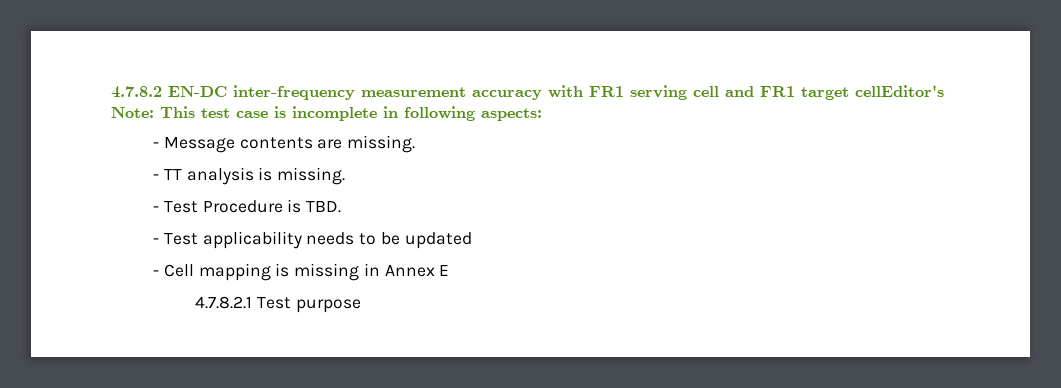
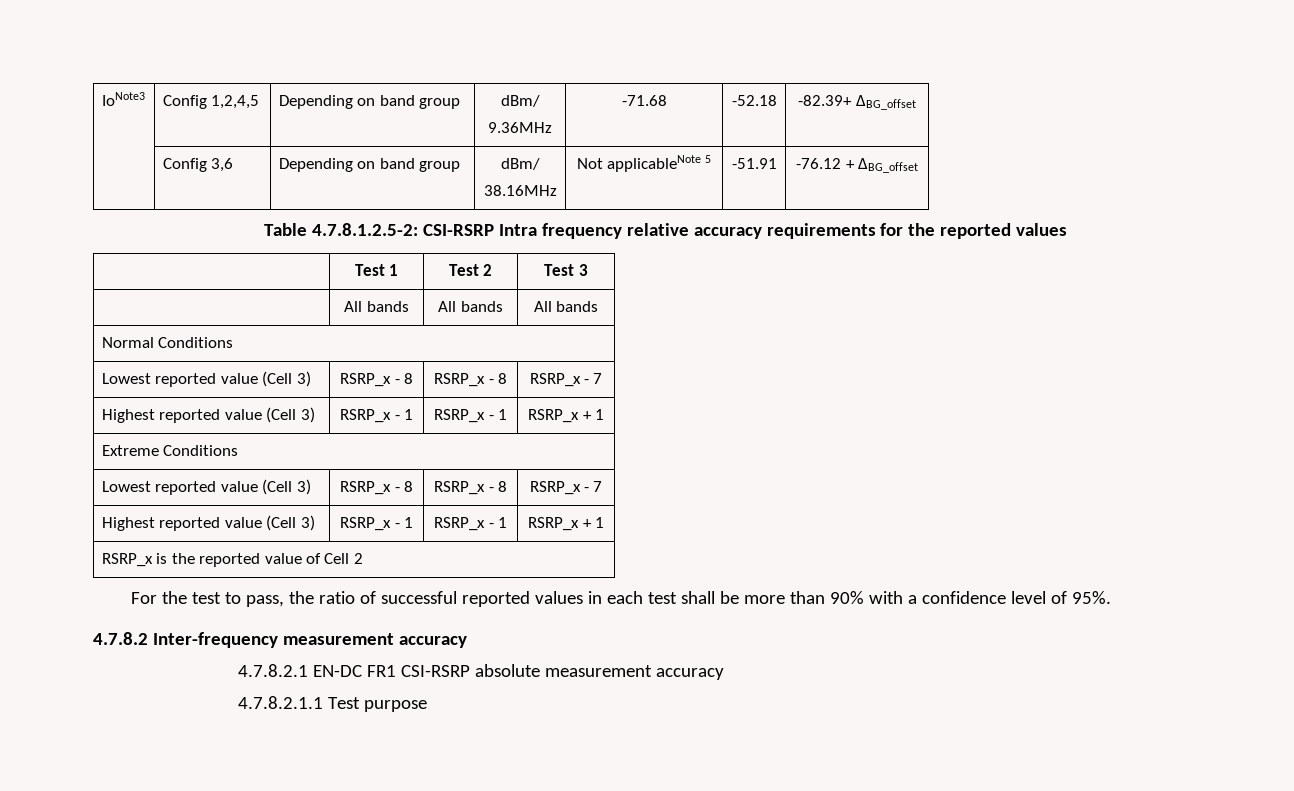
- 4.7.8.2 EN-DC inter-frequency measurement accuracy with FR1 serving cell and FR1 target cellEditor's Note: This test case is incomplete in following aspects:
- - Message contents are missing.
- - TT analysis is missing.
- - Test Procedure is TBD.
- - Test applicability needs to be updated
- - Cell mapping is missing in Annex E
- 4.7.8.2.1 Test purpose
+ IoNote3 | Config 1,2,4,5 | Depending on band group | dBm/
+ 9.36MHz | -71.68 | -52.18 | -82.39+ ΔBG_offset
+ | Config 3,6 | Depending on band group | dBm/
+ 38.16MHz | Not applicableNote 5 | -51.91 | -76.12 + ΔBG_offset
+ Table 4.7.8.1.2.5-2: CSI-RSRP Intra frequency relative accuracy requirements for the reported values
+ | Test 1 | Test 2 | Test 3
+ | All bands | All bands | All bands
+ Normal Conditions
+ Lowest reported value (Cell 3) | RSRP_x - 8 | RSRP_x - 8 | RSRP_x - 7
+ Highest reported value (Cell 3) | RSRP_x - 1 | RSRP_x - 1 | RSRP_x + 1
+ Extreme Conditions
+ Lowest reported value (Cell 3) | RSRP_x - 8 | RSRP_x - 8 | RSRP_x - 7
+ Highest reported value (Cell 3) | RSRP_x - 1 | RSRP_x - 1 | RSRP_x + 1
+ RSRP_x is the reported value of Cell 2
+ For the test to pass, the ratio of successful reported values in each test shall be more than 90% with a confidence level of 95%.
+ 4.7.8.2 Inter-frequency measurement accuracy
+ 4.7.8.2.1 EN-DC FR1 CSI-RSRP absolute measurement accuracy
+ 4.7.8.2.1.1 Test purpose

